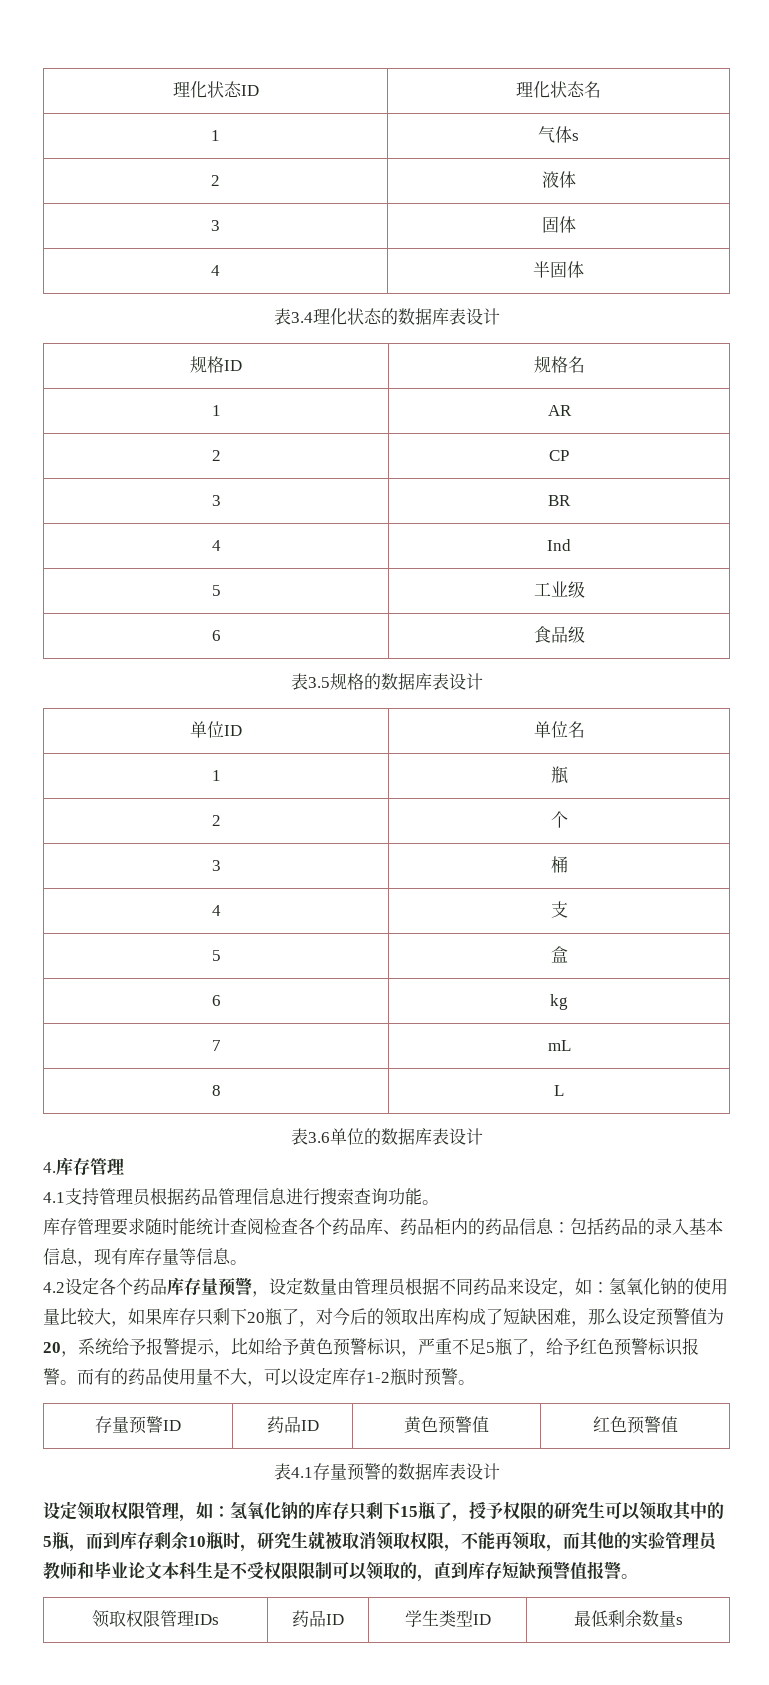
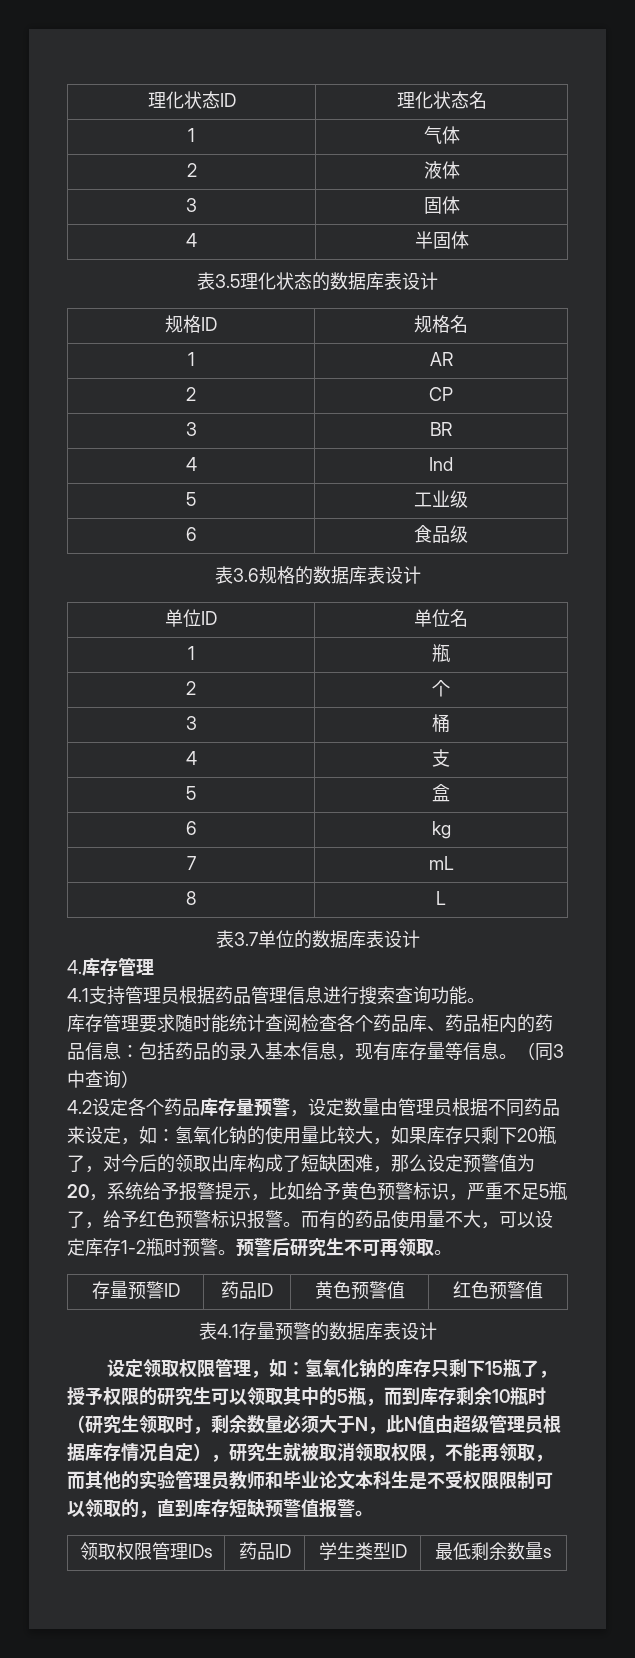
- 1 | 气体s
+ 1 | 气体
- 表3.4理化状态的数据库表设计
+ 表3.5理化状态的数据库表设计
- 表3.5规格的数据库表设计
+ 表3.6规格的数据库表设计
- 表3.6单位的数据库表设计
+ 表3.7单位的数据库表设计
+ （同3中查询）
+ 预警后研究生不可再领取。
- 设定领取权限管理，如：氢氧化钠的库存只剩下15瓶了，授予权限的研究生可以领取其中的5瓶，而到库存剩余10瓶时，研究生就被取消领取权限，不能再领取，而其他的实验管理员教师和毕业论文本科生是不受权限限制可以领取的，直到库存短缺预警值报警。
+ 设定领取权限管理，如：氢氧化钠的库存只剩下15瓶了，授予权限的研究生可以领取其中的5瓶，而到库存剩余10瓶时（研究生领取时，剩余数量必须大于N，此N值由超级管理员根据库存情况自定），研究生就被取消领取权限，不能再领取，而其他的实验管理员教师和毕业论文本科生是不受权限限制可以领取的，直到库存短缺预警值报警。

